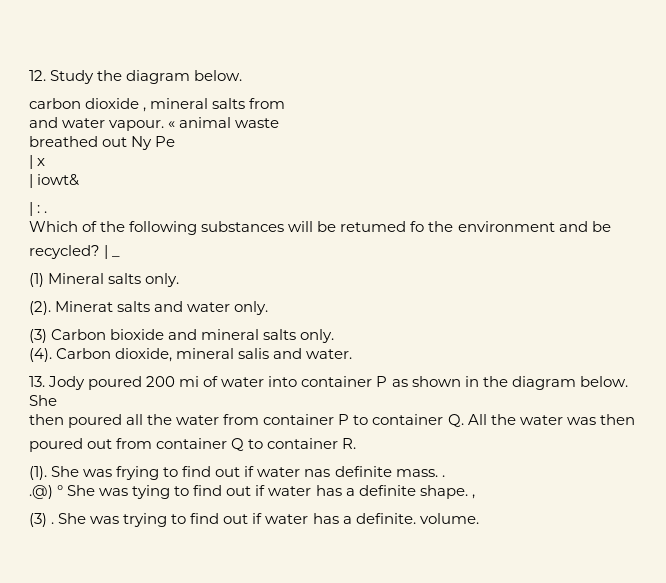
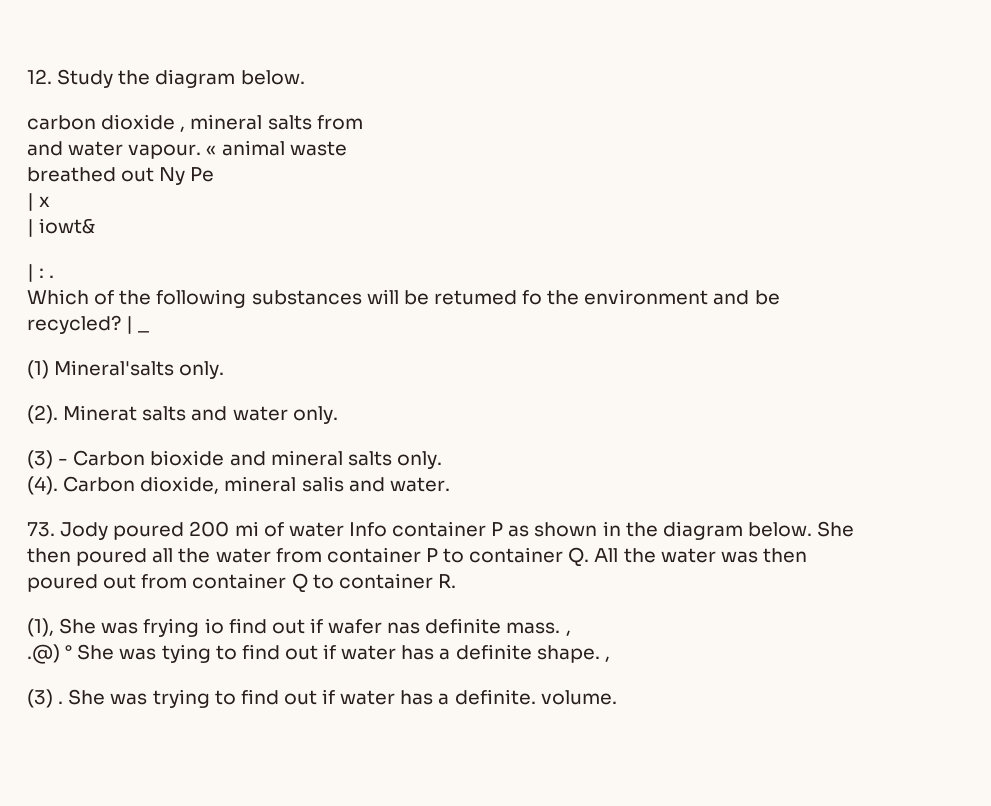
- (1) Mineral salts only.
+ (1) Mineral'salts only.
- (3) Carbon bioxide and mineral salts only.
+ (3) - Carbon bioxide and mineral salts only.
- 13. Jody poured 200 mi of water into container P as shown in the diagram below.
+ 73. Jody poured 200 mi of water Info container P as shown in the diagram below.
- (1). She was frying to find out if water nas definite mass. .
+ (1), She was frying io find out if wafer nas definite mass. ,

